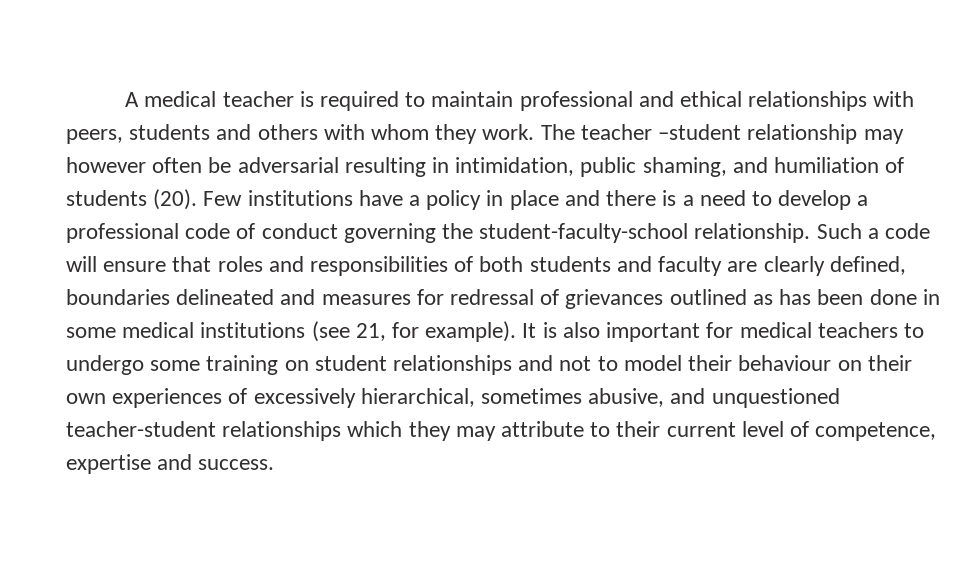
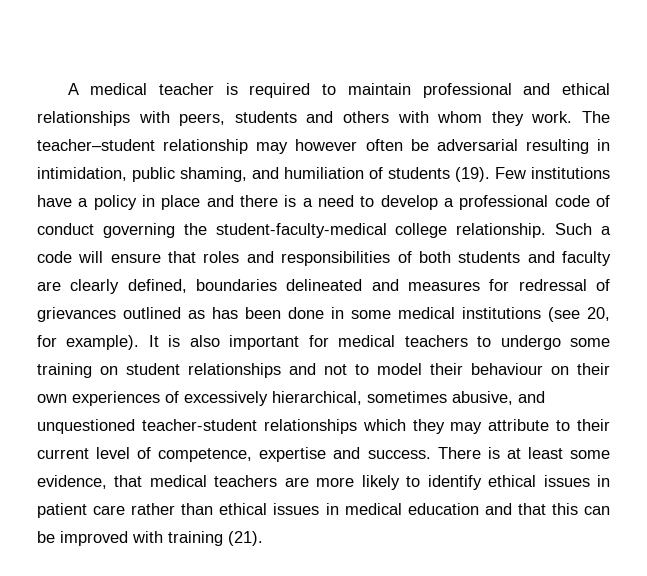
- The teacher –student relationship may however often be adversarial resulting in intimidation, public shaming, and humiliation of students (20).
+ The teacher–student relationship may however often be adversarial resulting in intimidation, public shaming, and humiliation of students (19).
- Few institutions have a policy in place and there is a need to develop a professional code of conduct governing the student-faculty-school relationship.
+ Few institutions have a policy in place and there is a need to develop a professional code of conduct governing the student-faculty-medical college relationship.
- Such a code will ensure that roles and responsibilities of both students and faculty are clearly defined, boundaries delineated and measures for redressal of grievances outlined as has been done in some medical institutions (see 21, for example).
+ Such a code will ensure that roles and responsibilities of both students and faculty are clearly defined, boundaries delineated and measures for redressal of grievances outlined as has been done in some medical institutions (see 20, for example).
+ There is at least some evidence, that medical teachers are more likely to identify ethical issues in patient care rather than ethical issues in medical education and that this can be improved with training (21).

